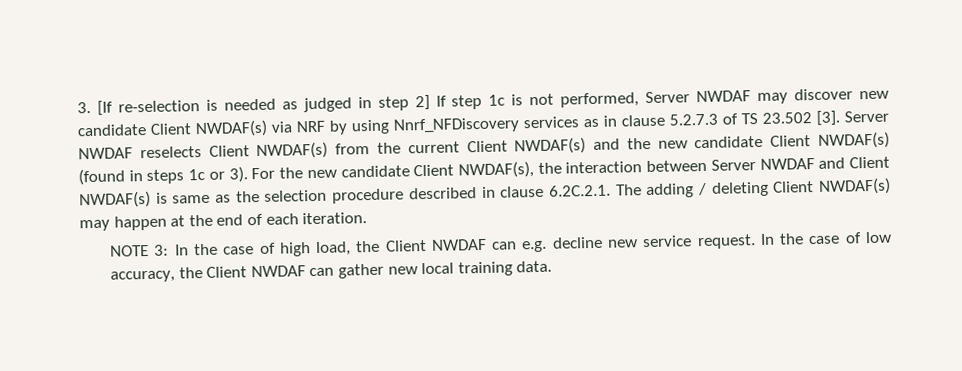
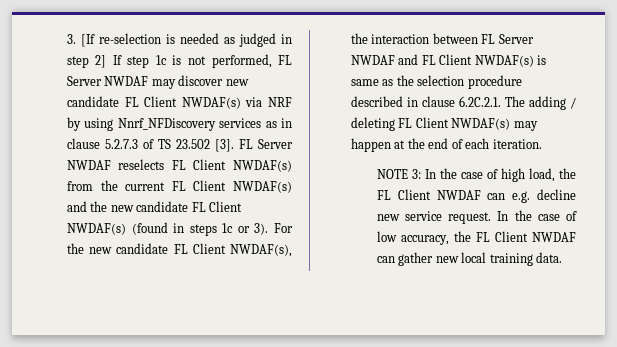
- 3. [If re-selection is needed as judged in step 2] If step 1c is not performed, Server NWDAF may discover new candidate Client NWDAF(s) via NRF by using Nnrf_NFDiscovery services as in clause 5.2.7.3 of TS 23.502 [3].
+ 3. [If re-selection is needed as judged in step 2] If step 1c is not performed, FL Server NWDAF may discover new candidate FL Client NWDAF(s) via NRF by using Nnrf_NFDiscovery services as in clause 5.2.7.3 of TS 23.502 [3].
- Server NWDAF reselects Client NWDAF(s) from the current Client NWDAF(s) and the new candidate Client NWDAF(s) (found in steps 1c or 3).
+ FL Server NWDAF reselects FL Client NWDAF(s) from the current FL Client NWDAF(s) and the new candidate FL Client NWDAF(s) (found in steps 1c or 3).
- For the new candidate Client NWDAF(s), the interaction between Server NWDAF and Client NWDAF(s) is same as the selection procedure described in clause 6.2C.2.1. The adding / deleting Client NWDAF(s) may happen at the end of each iteration.
+ For the new candidate FL Client NWDAF(s), the interaction between FL Server NWDAF and FL Client NWDAF(s) is same as the selection procedure described in clause 6.2C.2.1. The adding / deleting FL Client NWDAF(s) may happen at the end of each iteration.
- NOTE 3: In the case of high load, the Client NWDAF can e.g. decline new service request.
+ NOTE 3: In the case of high load, the FL Client NWDAF can e.g. decline new service request.
- In the case of low accuracy, the Client NWDAF can gather new local training data.
+ In the case of low accuracy, the FL Client NWDAF can gather new local training data.

